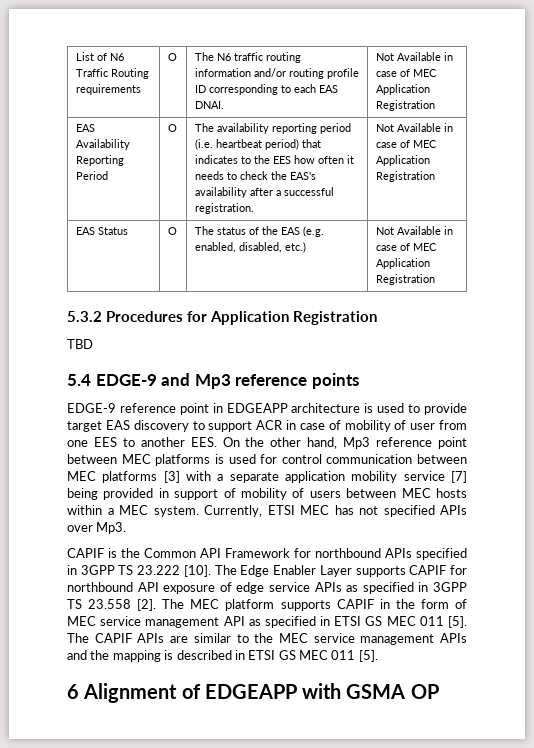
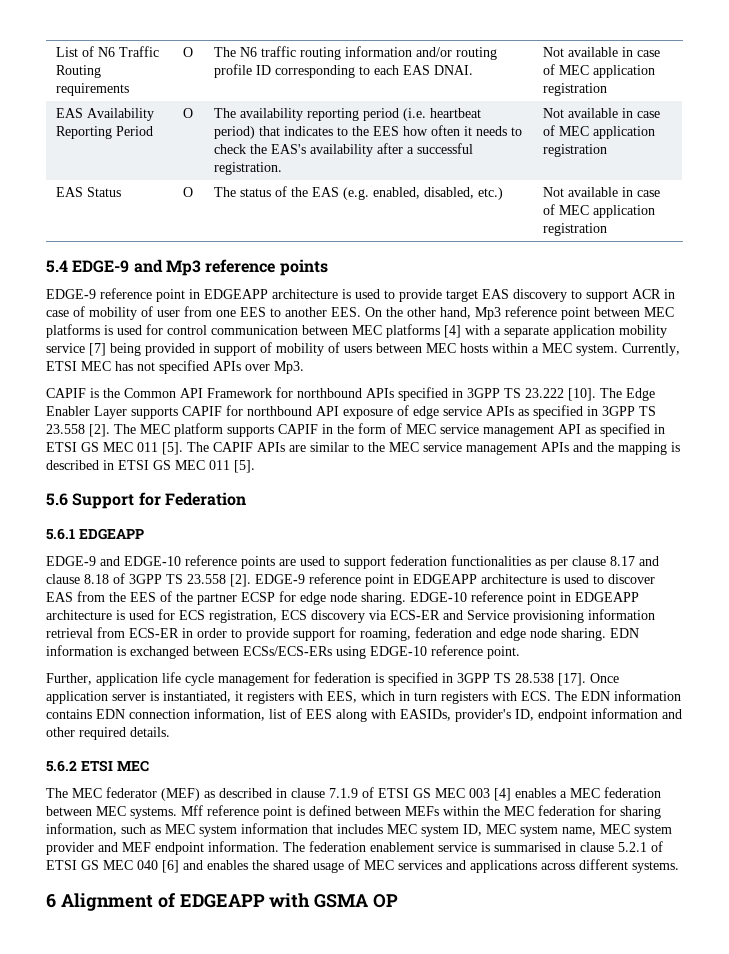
- List of N6 Traffic Routing requirements | O | The N6 traffic routing information and/or routing profile ID corresponding to each EAS DNAI. | Not Available in case of MEC Application Registration
+ List of N6 Traffic Routing requirements | O | The N6 traffic routing information and/or routing profile ID corresponding to each EAS DNAI. | Not available in case of MEC application registration
- EAS Availability Reporting Period | O | The availability reporting period (i.e. heartbeat period) that indicates to the EES how often it needs to check the EAS's availability after a successful registration. | Not Available in case of MEC Application Registration
+ EAS Availability Reporting Period | O | The availability reporting period (i.e. heartbeat period) that indicates to the EES how often it needs to check the EAS's availability after a successful registration. | Not available in case of MEC application registration
- EAS Status | O | The status of the EAS (e.g. enabled, disabled, etc.) | Not Available in case of MEC Application Registration
- 5.3.2 Procedures for Application Registration
- TBD
+ EAS Status | O | The status of the EAS (e.g. enabled, disabled, etc.) | Not available in case of MEC application registration
- EDGE-9 reference point in EDGEAPP architecture is used to provide target EAS discovery to support ACR in case of mobility of user from one EES to another EES. On the other hand, Mp3 reference point between MEC platforms is used for control communication between MEC platforms [3] with a separate application mobility service [7] being provided in support of mobility of users between MEC hosts within a MEC system.
+ EDGE-9 reference point in EDGEAPP architecture is used to provide target EAS discovery to support ACR in case of mobility of user from one EES to another EES. On the other hand, Mp3 reference point between MEC platforms is used for control communication between MEC platforms [4] with a separate application mobility service [7] being provided in support of mobility of users between MEC hosts within a MEC system.
+ 5.6 Support for Federation
+ 5.6.1 EDGEAPP
+ EDGE-9 and EDGE-10 reference points are used to support federation functionalities as per clause 8.17 and clause 8.18 of 3GPP TS 23.558 [2]. EDGE-9 reference point in EDGEAPP architecture is used to discover EAS from the EES of the partner ECSP for edge node sharing. EDGE-10 reference point in EDGEAPP architecture is used for ECS registration, ECS discovery via ECS-ER and Service provisioning information retrieval from ECS-ER in order to provide support for roaming, federation and edge node sharing. EDN information is exchanged between ECSs/ECS-ERs using EDGE-10 reference point.
+ Further, application life cycle management for federation is specified in 3GPP TS 28.538 [17]. Once application server is instantiated, it registers with EES, which in turn registers with ECS. The EDN information contains EDN connection information, list of EES along with EASIDs, provider's ID, endpoint information and other required details.
+ 5.6.2 ETSI MEC
+ The MEC federator (MEF) as described in clause 7.1.9 of ETSI GS MEC 003 [4] enables a MEC federation between MEC systems. Mff reference point is defined between MEFs within the MEC federation for sharing information, such as MEC system information that includes MEC system ID, MEC system name, MEC system provider and MEF endpoint information. The federation enablement service is summarised in clause 5.2.1 of ETSI GS MEC 040 [6] and enables the shared usage of MEC services and applications across different systems.

